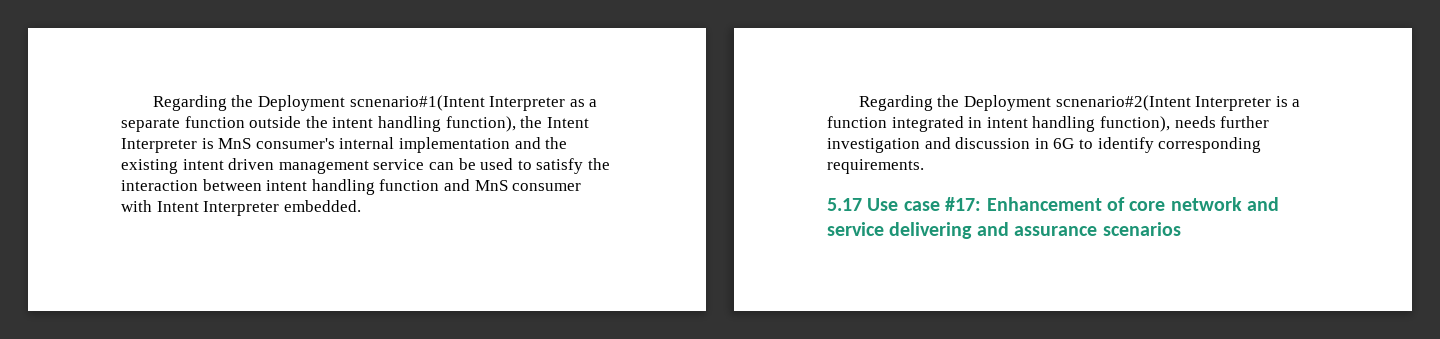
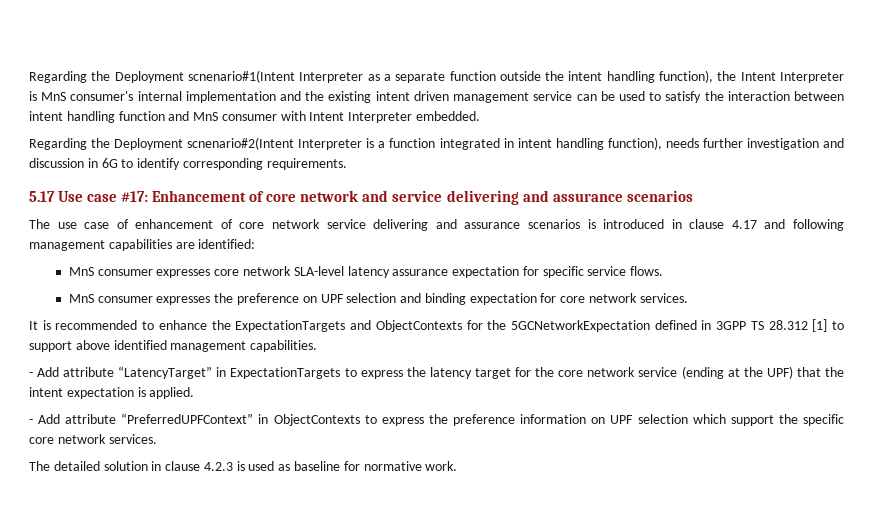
+ The use case of enhancement of core network service delivering and assurance scenarios is introduced in clause 4.17 and following management capabilities are identified:
+ MnS consumer expresses core network SLA-level latency assurance expectation for specific service flows.
+ MnS consumer expresses the preference on UPF selection and binding expectation for core network services.
+ It is recommended to enhance the ExpectationTargets and ObjectContexts for the 5GCNetworkExpectation defined in 3GPP TS 28.312 [1] to support above identified management capabilities.
+ - Add attribute “LatencyTarget” in ExpectationTargets to express the latency target for the core network service (ending at the UPF) that the intent expectation is applied.
+ - Add attribute “PreferredUPFContext” in ObjectContexts to express the preference information on UPF selection which support the specific core network services.
+ The detailed solution in clause 4.2.3 is used as baseline for normative work.

